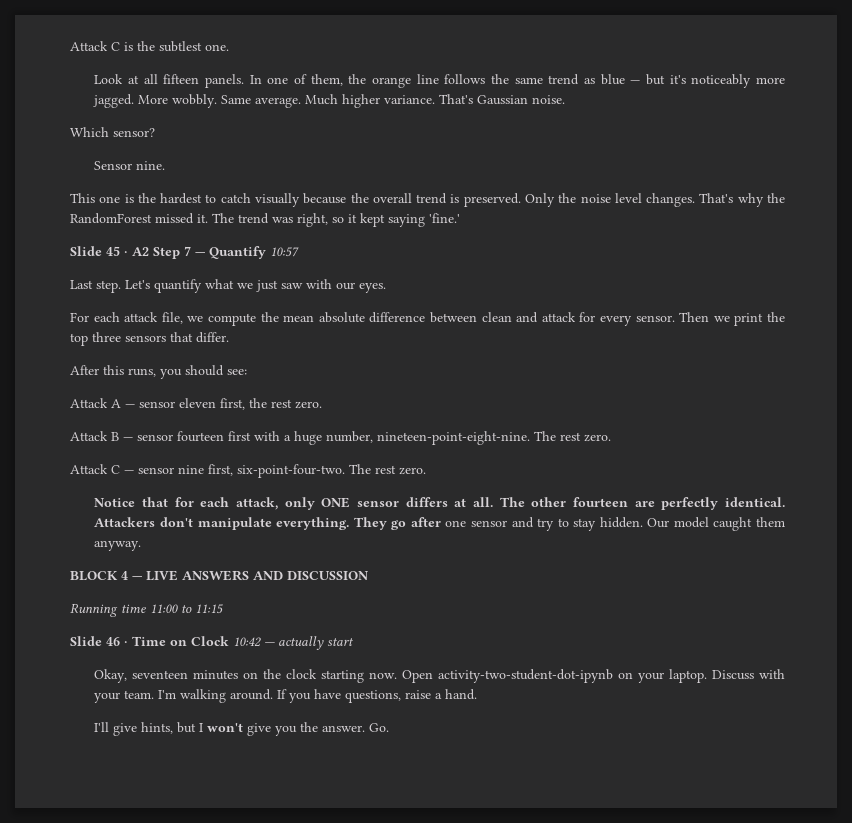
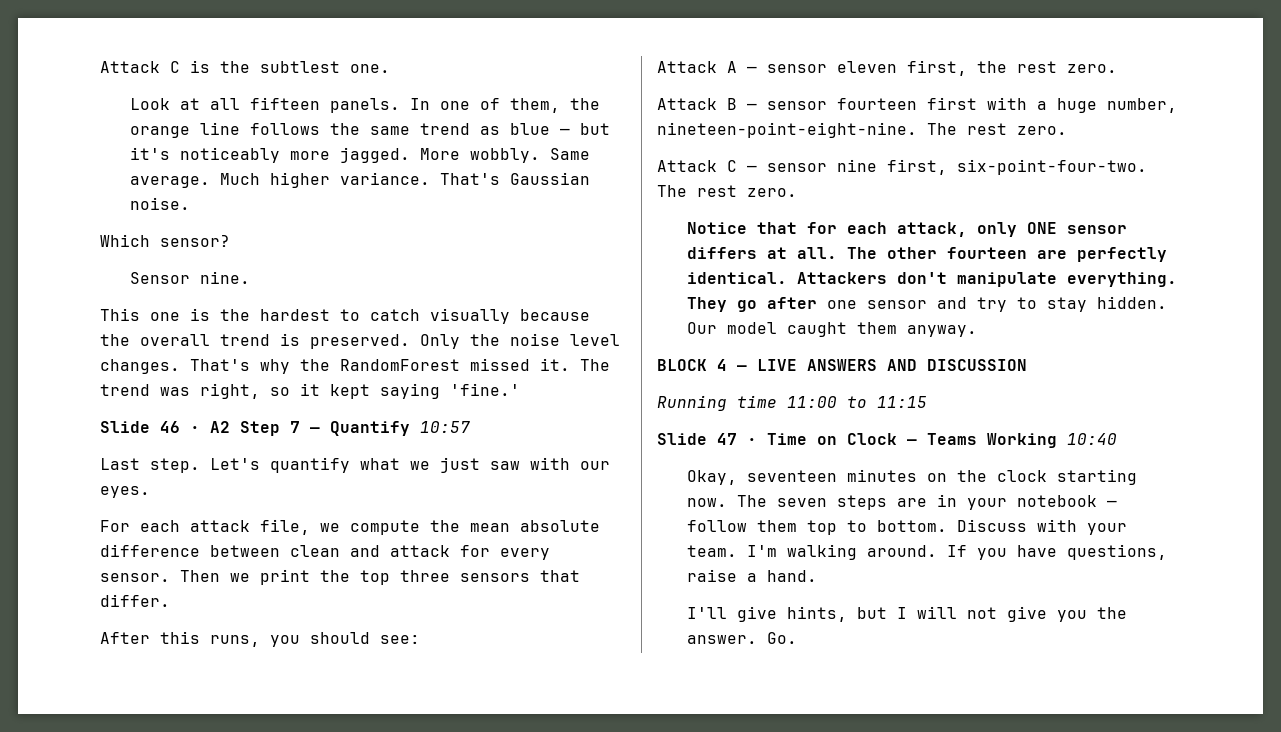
- Slide 45 · A2 Step 7 — Quantify 10:57
+ Slide 46 · A2 Step 7 — Quantify 10:57
- Slide 46 · Time on Clock 10:42 — actually start
+ Slide 47 · Time on Clock — Teams Working 10:40
- Open activity-two-student-dot-ipynb on your laptop.
+ The seven steps are in your notebook — follow them top to bottom.
- I'll give hints, but I won't give you the answer.
+ I'll give hints, but I will not give you the answer.

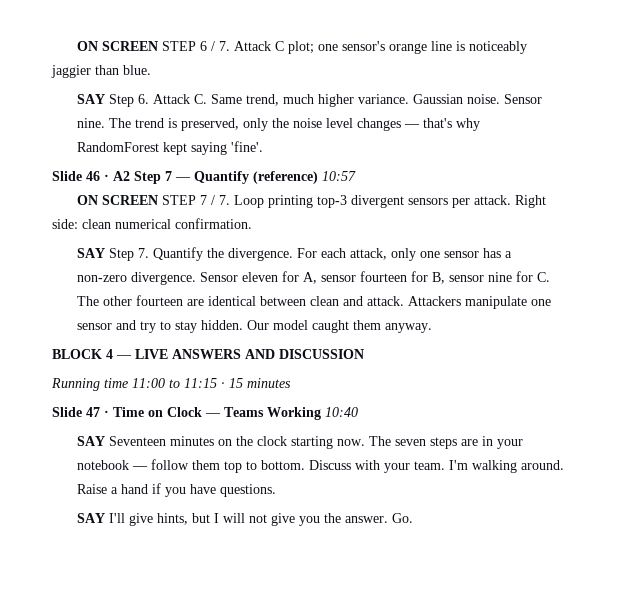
- Attack C is the subtlest one.
- Look at all fifteen panels. In one of them, the orange line follows the same trend as blue — but it's noticeably more jagged. More wobbly. Same average. Much higher variance.
+ ON SCREEN STEP 6 / 7. Attack C plot; one sensor's orange line is noticeably jaggier than blue.
+ SAY Step 6. Attack C. Same trend, much higher variance.
- That's Gaussian noise.
- Which sensor?
- Sensor nine.
- This one is the hardest to catch visually because the overall trend is preserved. Only the noise level changes. That's why the RandomForest missed it. The trend was right, so it kept saying 'fine.'
+ Gaussian noise. Sensor nine. The trend is preserved, only the noise level changes — that's why RandomForest kept saying 'fine'.
- Slide 46 · A2 Step 7 — Quantify 10:57
+ Slide 46 · A2 Step 7 — Quantify (reference) 10:57
- Last step. Let's quantify what we just saw with our eyes.
- For each attack file, we compute the mean absolute difference between clean and attack for every sensor. Then we print the top three sensors that differ.
- After this runs, you should see:
- Attack A — sensor eleven first, the rest zero.
- Attack B — sensor fourteen first with a huge number, nineteen-point-eight-nine. The rest zero.
- Attack C — sensor nine first, six-point-four-two. The rest zero.
- Notice that for each attack, only ONE sensor differs at all. The other fourteen are perfectly identical. Attackers don't manipulate everything. They go after one sensor and try to stay hidden.
+ ON SCREEN STEP 7 / 7. Loop printing top-3 divergent sensors per attack. Right side: clean numerical confirmation.
+ SAY Step 7. Quantify the divergence. For each attack, only one sensor has a non-zero divergence. Sensor eleven for A, sensor fourteen for B, sensor nine for C. The other fourteen are identical between clean and attack. Attackers manipulate one sensor and try to stay hidden.
- Running time 11:00 to 11:15
+ Running time 11:00 to 11:15 · 15 minutes
- Okay, seventeen minutes on the clock starting now.
+ SAY Seventeen minutes on the clock starting now.
- If you have questions, raise a hand.
- I'll give hints, but I will not give you the answer.
+ Raise a hand if you have questions.
+ SAY I'll give hints, but I will not give you the answer.

